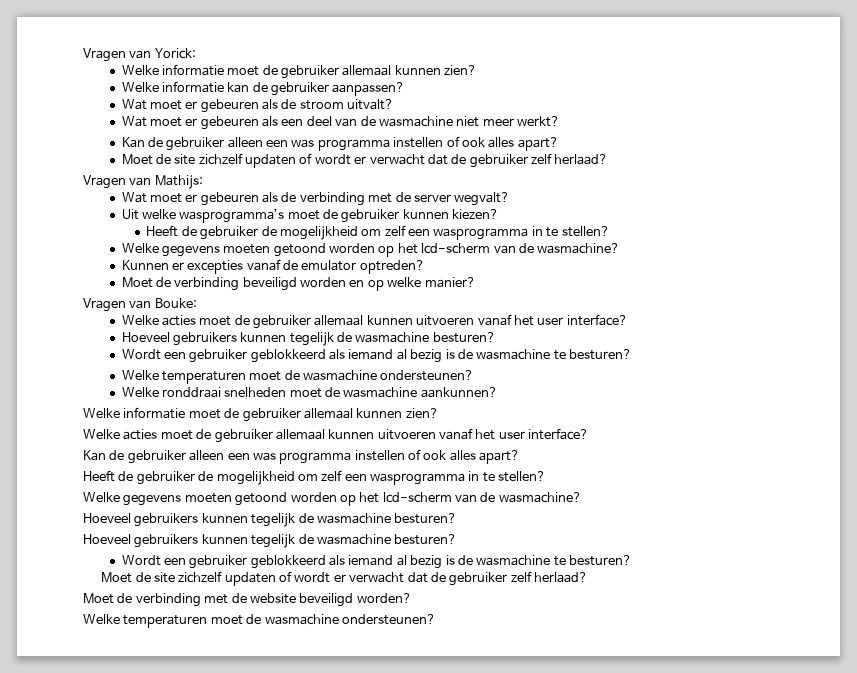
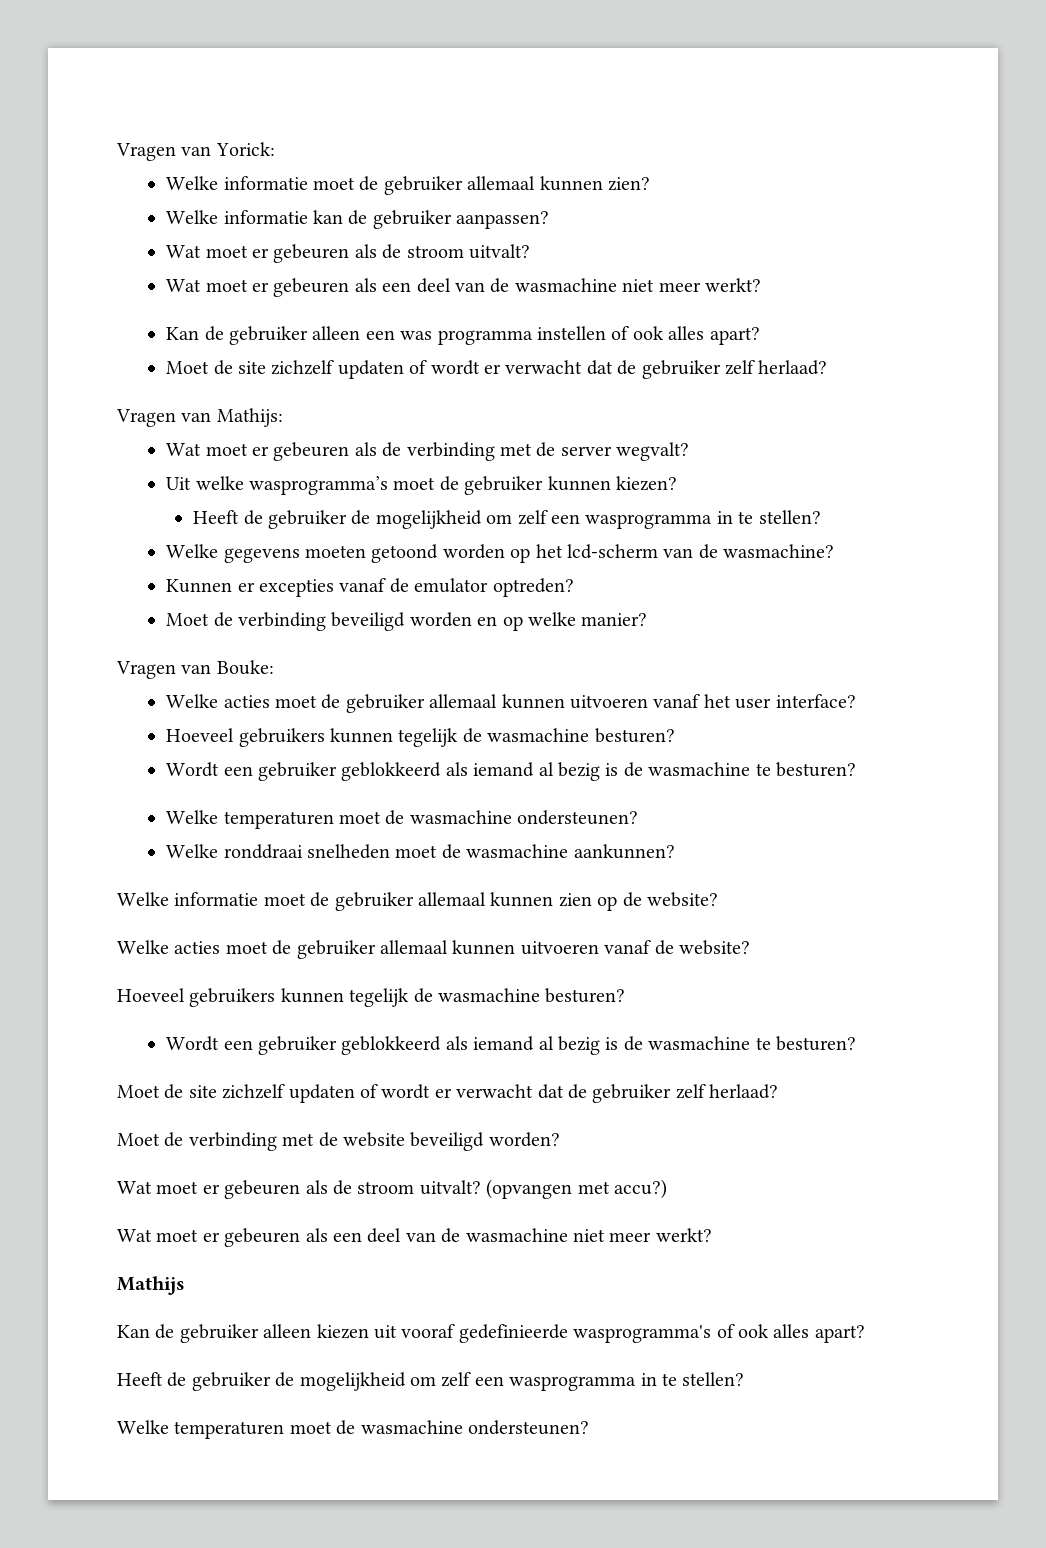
  Welke ronddraai snelheden moet de wasmachine aankunnen?
- Welke informatie moet de gebruiker allemaal kunnen zien?
- Welke acties moet de gebruiker allemaal kunnen uitvoeren vanaf het user interface?
- Kan de gebruiker alleen een was programma instellen of ook alles apart?
- Heeft de gebruiker de mogelijkheid om zelf een wasprogramma in te stellen?
- Welke gegevens moeten getoond worden op het lcd-scherm van de wasmachine?
- Hoeveel gebruikers kunnen tegelijk de wasmachine besturen?
+ Welke informatie moet de gebruiker allemaal kunnen zien op de website?
+ Welke acties moet de gebruiker allemaal kunnen uitvoeren vanaf de website?
+ Wat moet er gebeuren als de stroom uitvalt? (opvangen met accu?)
+ Wat moet er gebeuren als een deel van de wasmachine niet meer werkt?
+ Mathijs
+ Kan de gebruiker alleen kiezen uit vooraf gedefinieerde wasprogramma's of ook alles apart?
+ Heeft de gebruiker de mogelijkheid om zelf een wasprogramma in te stellen?

